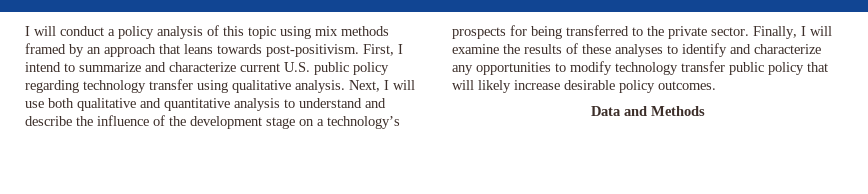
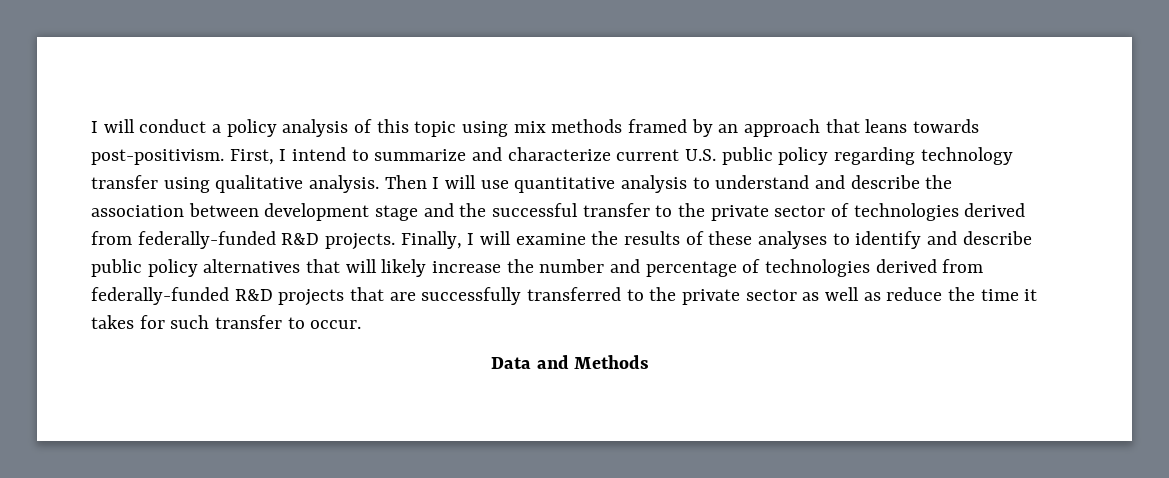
- Next, I will use both qualitative and quantitative analysis to understand and describe the influence of the development stage on a technology’s prospects for being transferred to the private sector.
+ Then I will use quantitative analysis to understand and describe the association between development stage and the successful transfer to the private sector of technologies derived from federally-funded R&D projects.
- Finally, I will examine the results of these analyses to identify and characterize any opportunities to modify technology transfer public policy that will likely increase desirable policy outcomes.
+ Finally, I will examine the results of these analyses to identify and describe public policy alternatives that will likely increase the number and percentage of technologies derived from federally-funded R&D projects that are successfully transferred to the private sector as well as reduce the time it takes for such transfer to occur.

